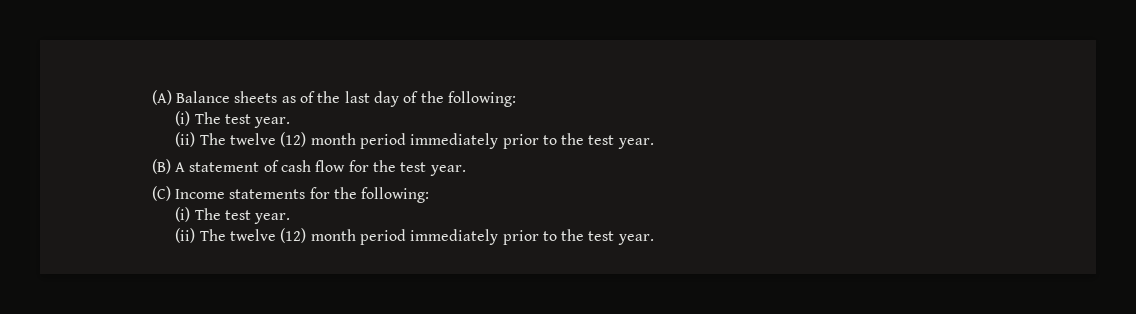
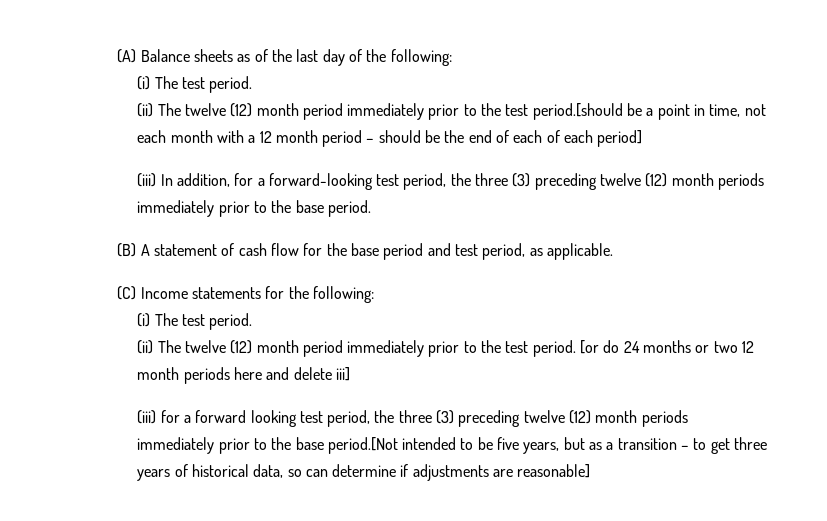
  (A) Balance sheets as of the last day of the following:
- (i) The test year.
- (ii) The twelve (12) month period immediately prior to the test year.
+ (i) The test period.
+ (ii) The twelve (12) month period immediately prior to the test period.[should be a point in time, not each month with a 12 month period – should be the end of each of each period]
+ (iii) In addition, for a forward-looking test period, the three (3) preceding twelve (12) month periods immediately prior to the base period.
- (B) A statement of cash flow for the test year.
+ (B) A statement of cash flow for the base period and test period, as applicable.
  (C) Income statements for the following:
- (i) The test year.
- (ii) The twelve (12) month period immediately prior to the test year.
+ (i) The test period.
+ (ii) The twelve (12) month period immediately prior to the test period. [or do 24 months or two 12 month periods here and delete iii]
+ (iii) for a forward looking test period, the three (3) preceding twelve (12) month periods immediately prior to the base period.[Not intended to be five years, but as a transition – to get three years of historical data, so can determine if adjustments are reasonable]

